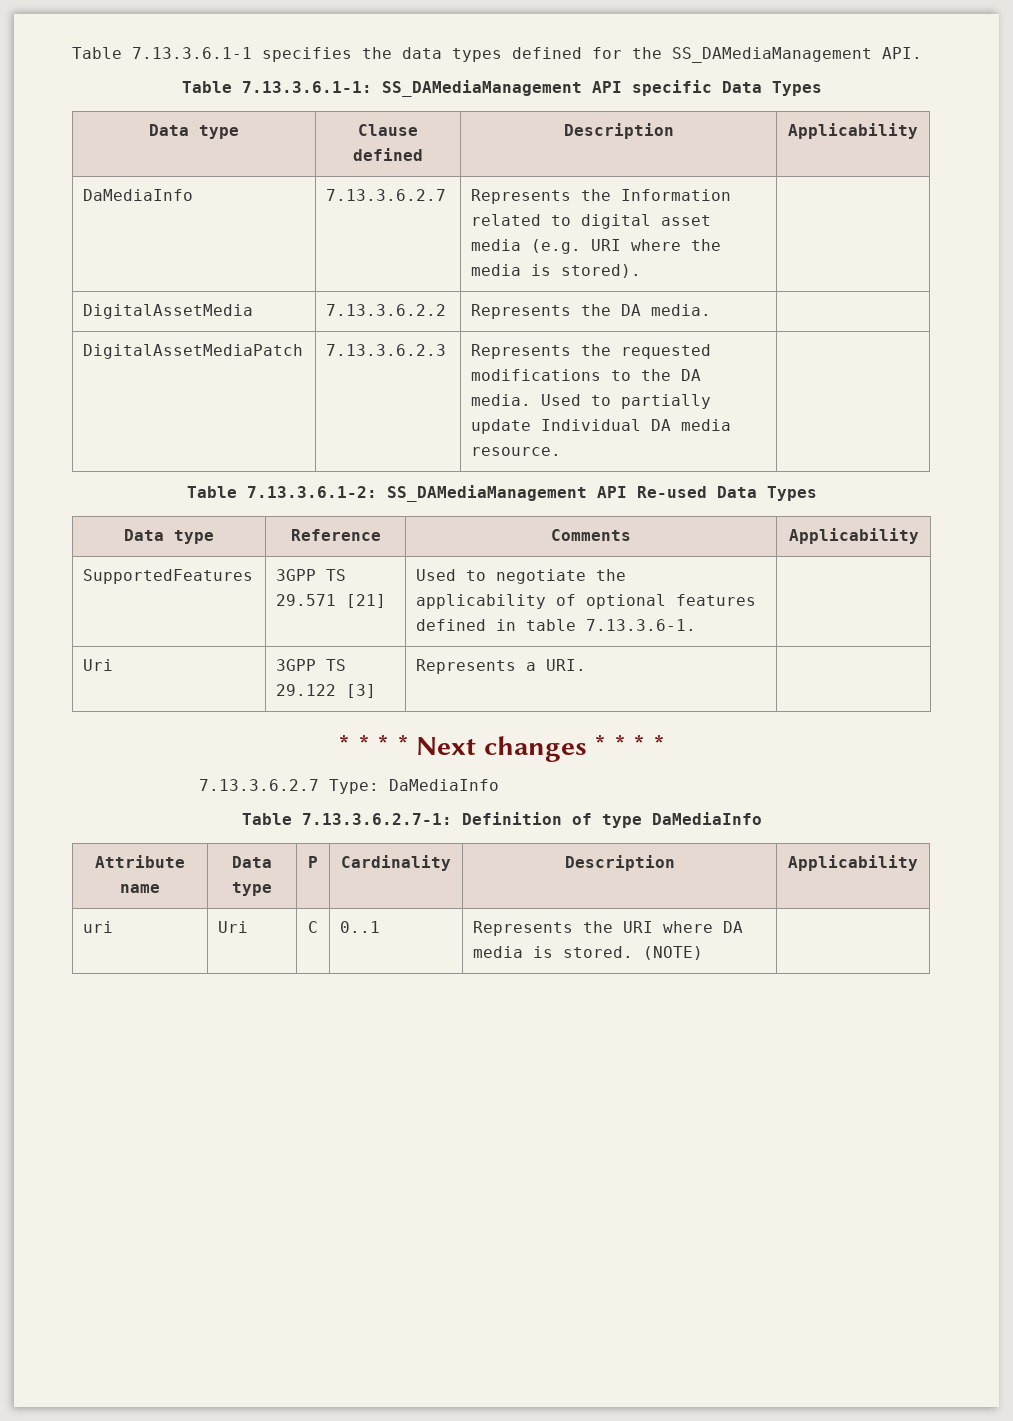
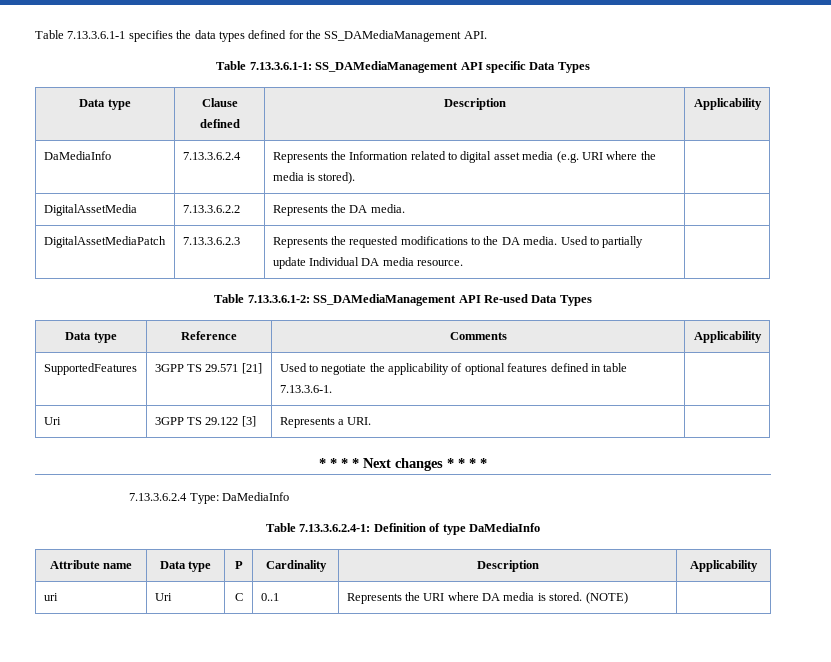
- DaMediaInfo | 7.13.3.6.2.7 | Represents the Information related to digital asset media (e.g. URI where the media is stored). |
+ DaMediaInfo | 7.13.3.6.2.4 | Represents the Information related to digital asset media (e.g. URI where the media is stored). |
- 7.13.3.6.2.7 Type: DaMediaInfo
+ 7.13.3.6.2.4 Type: DaMediaInfo
- Table 7.13.3.6.2.7-1: Definition of type DaMediaInfo
+ Table 7.13.3.6.2.4-1: Definition of type DaMediaInfo

